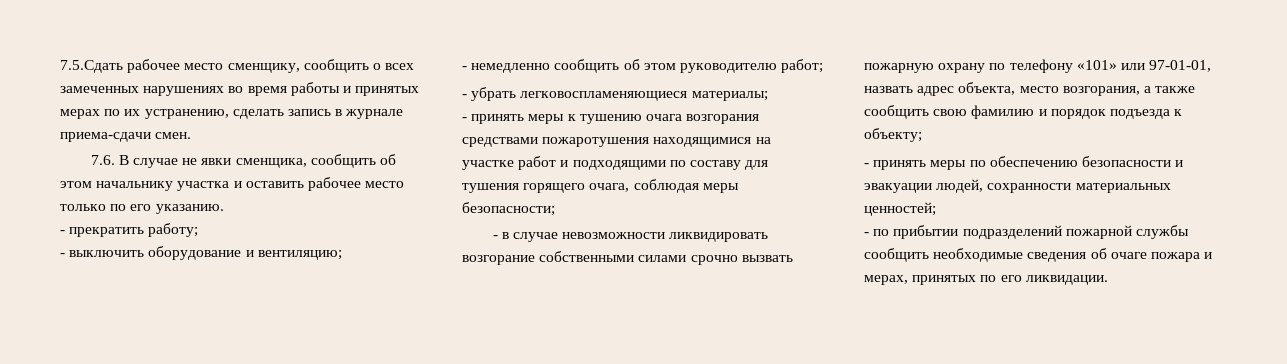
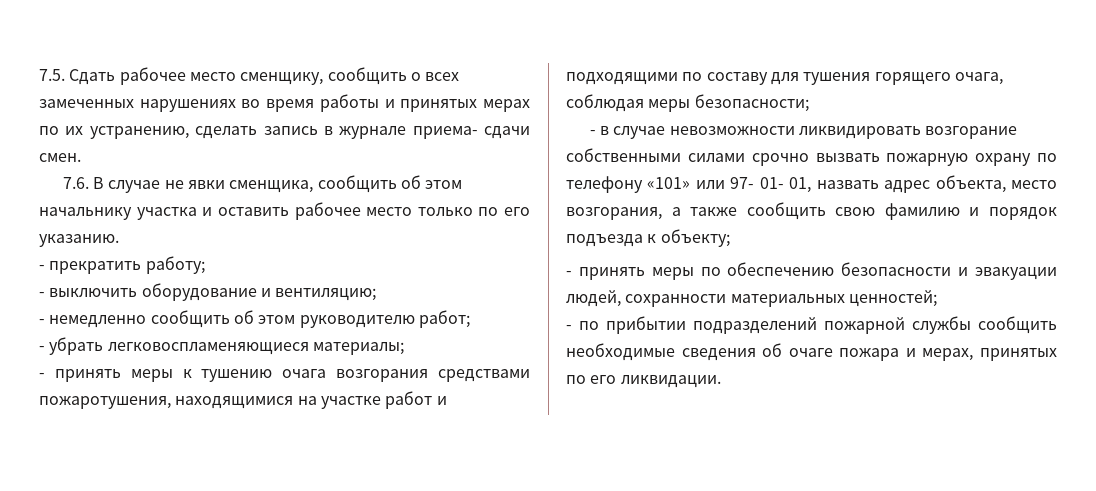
- 7.5.Сдать рабочее место сменщику, сообщить о всех замеченных нарушениях во время работы и принятых мерах по их устранению, сделать запись в журнале приема-сдачи смен.
+ 7.5. Сдать рабочее место сменщику, сообщить о всех замеченных нарушениях во время работы и принятых мерах по их устранению, сделать запись в журнале приема- сдачи смен.
- - принять меры к тушению очага возгорания средствами пожаротушения находящимися на участке работ и подходящими по составу для тушения горящего очага, соблюдая меры безопасности;
+ - принять меры к тушению очага возгорания средствами пожаротушения, находящимися на участке работ и подходящими по составу для тушения горящего очага, соблюдая меры безопасности;
- - в случае невозможности ликвидировать возгорание собственными силами срочно вызвать пожарную охрану по телефону «101» или 97-01-01, назвать адрес объекта, место возгорания, а также сообщить свою фамилию и порядок подъезда к объекту;
+ - в случае невозможности ликвидировать возгорание собственными силами срочно вызвать пожарную охрану по телефону «101» или 97- 01- 01, назвать адрес объекта, место возгорания, а также сообщить свою фамилию и порядок подъезда к объекту;

